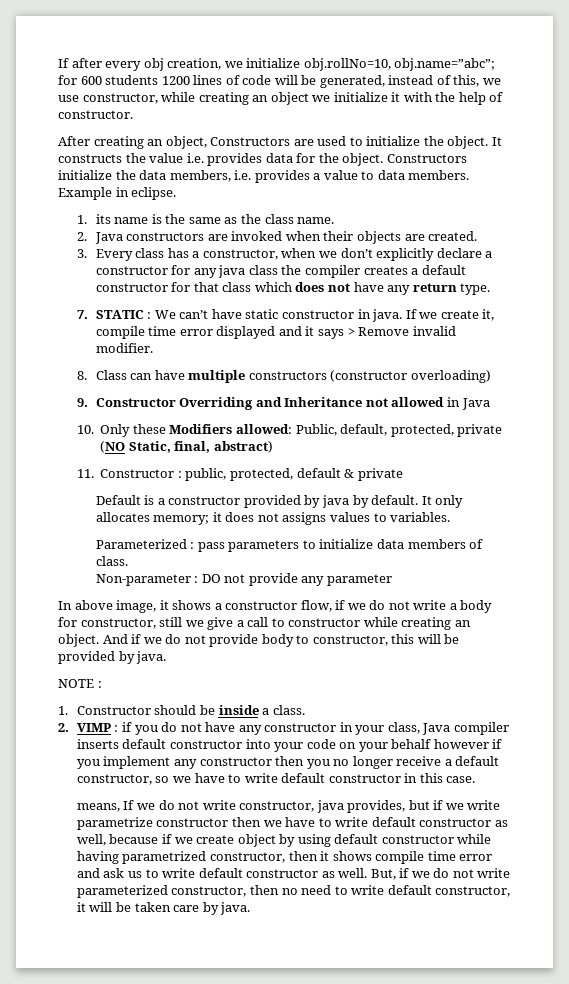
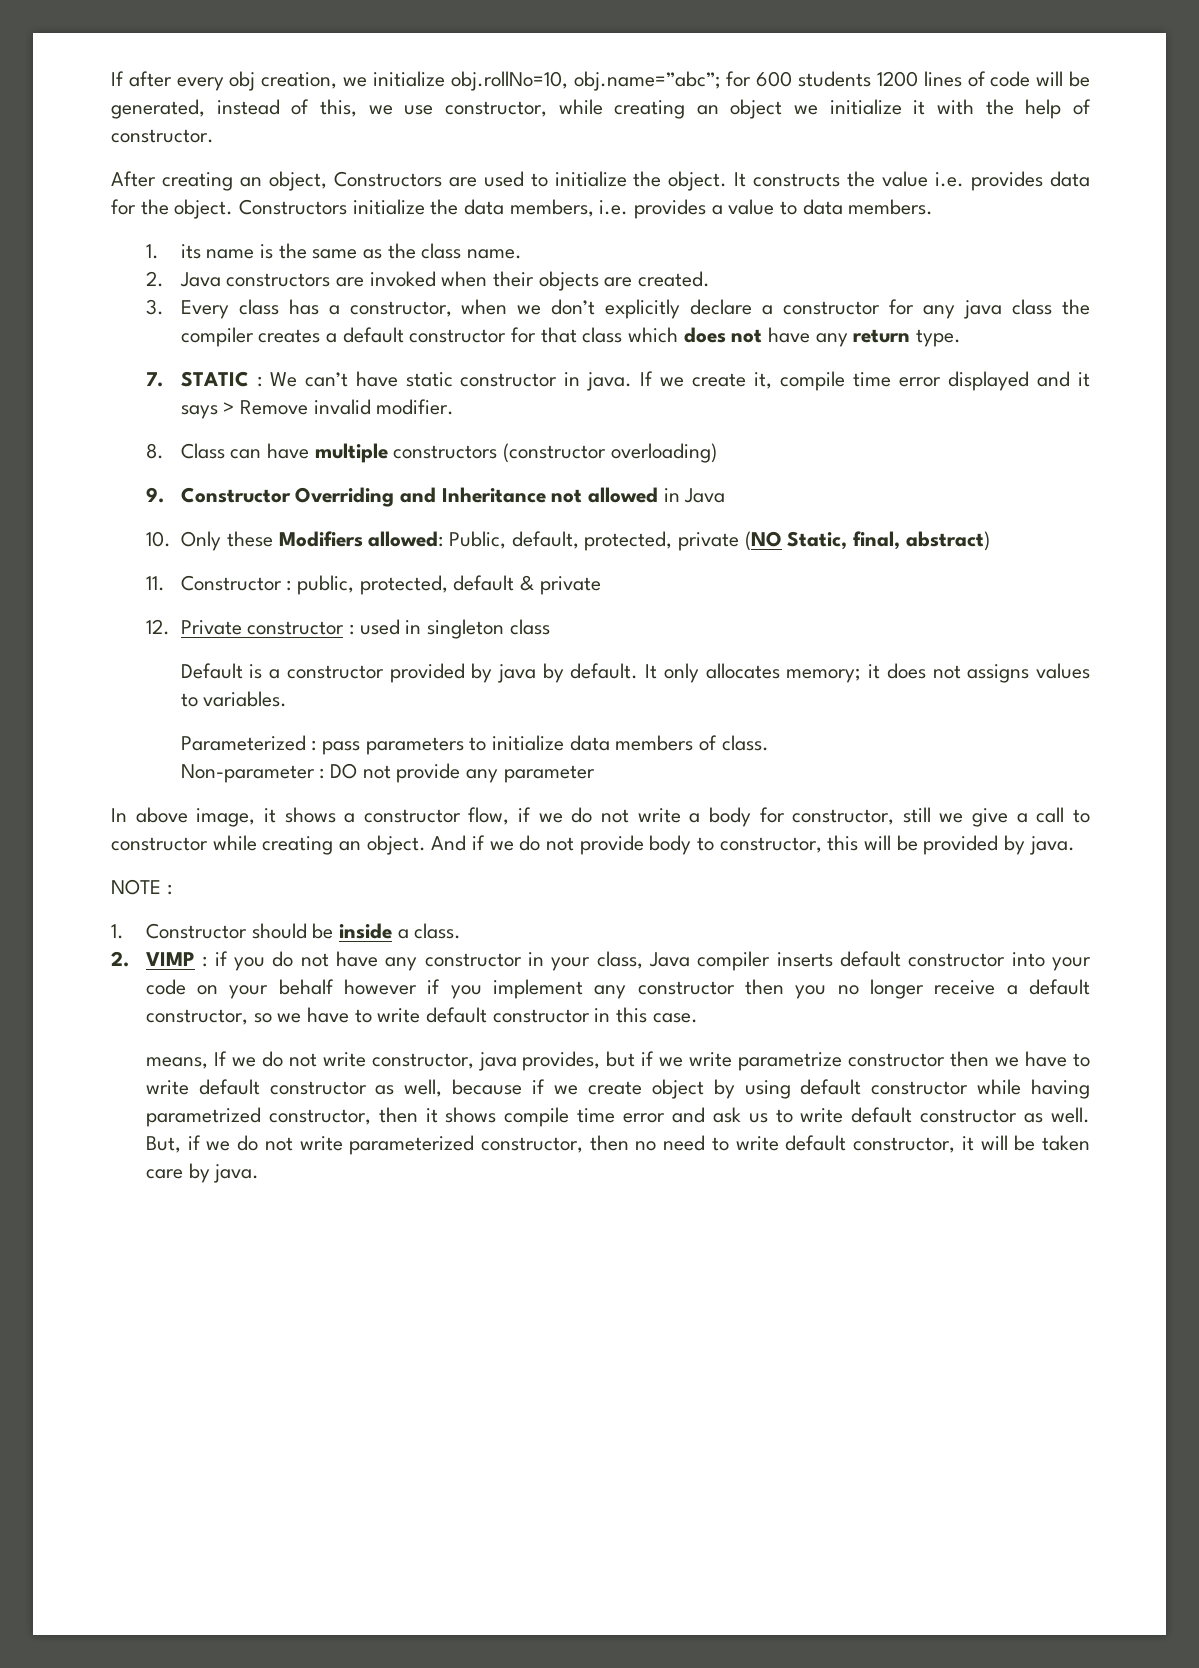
- Example in eclipse.
+ 12. Private constructor : used in singleton class

